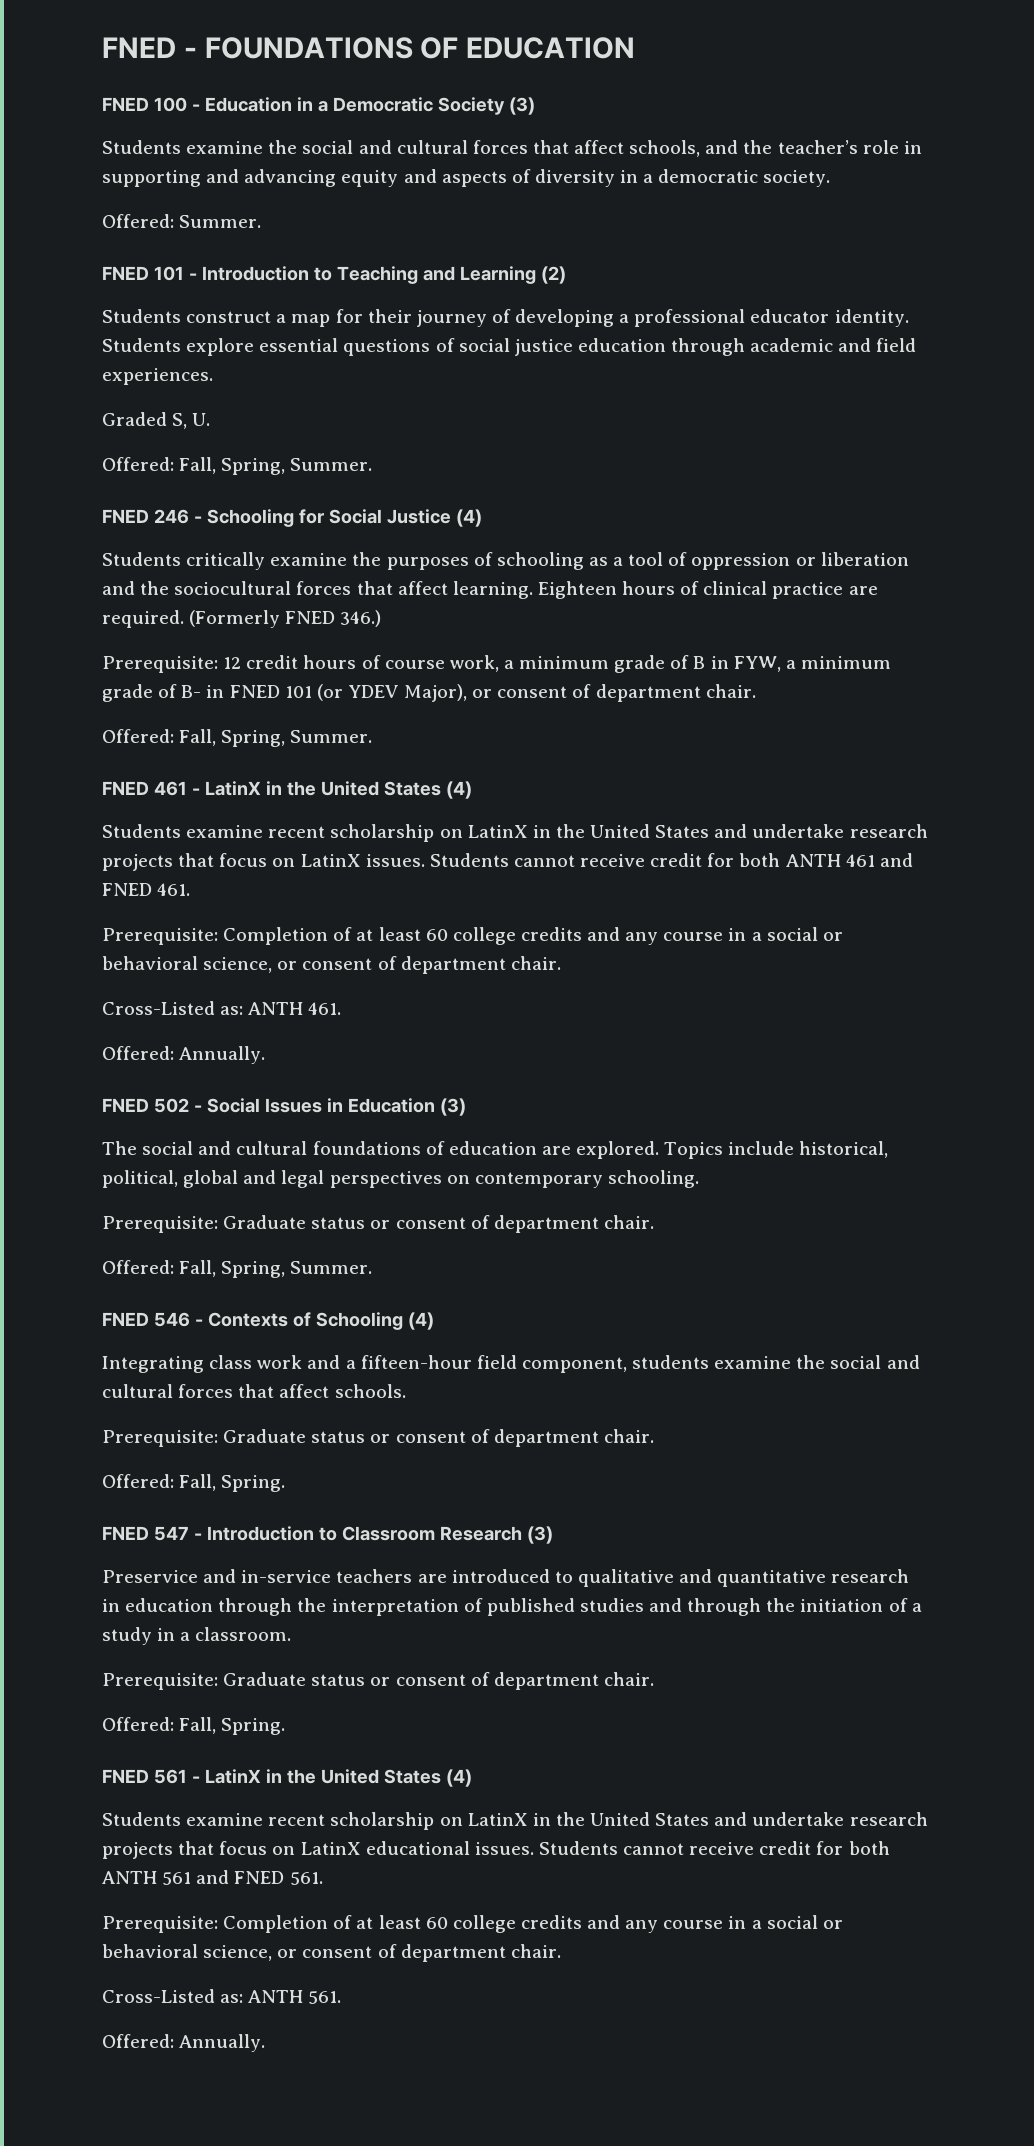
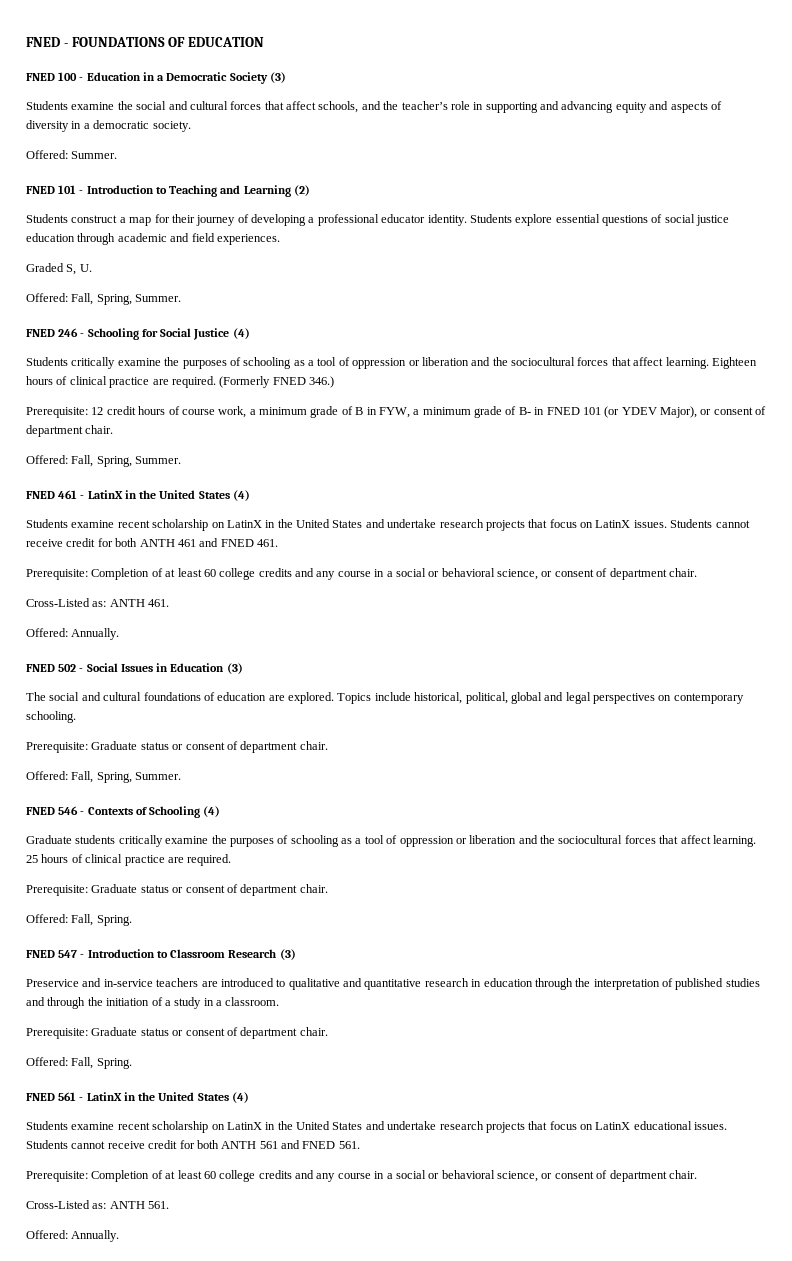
- Integrating class work and a fifteen-hour field component, students examine the social and cultural forces that affect schools.
+ Graduate students critically examine the purposes of schooling as a tool of oppression or liberation and the sociocultural forces that affect learning. 25 hours of clinical practice are required.

